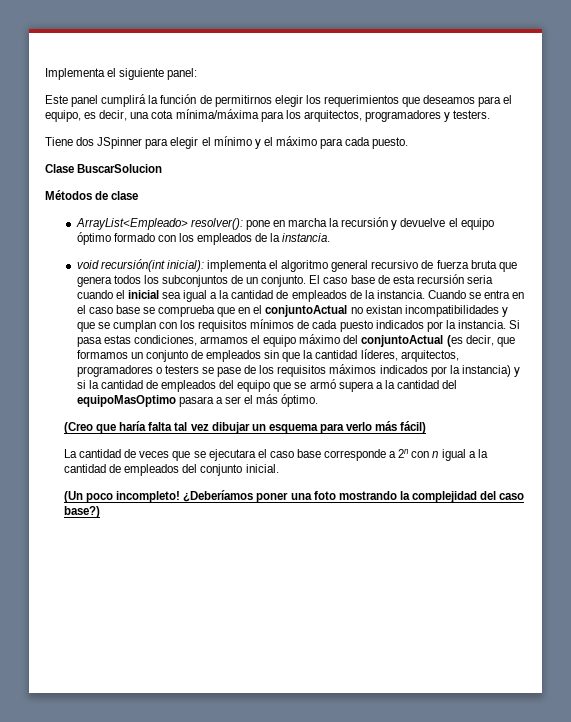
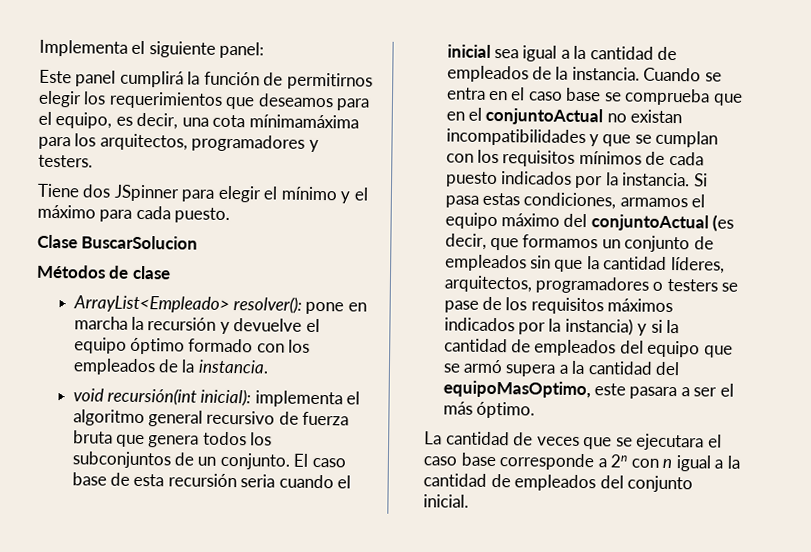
- Este panel cumplirá la función de permitirnos elegir los requerimientos que deseamos para el equipo, es decir, una cota mínima/máxima para los arquitectos, programadores y testers.
+ Este panel cumplirá la función de permitirnos elegir los requerimientos que deseamos para el equipo, es decir, una cota mínimamáxima para los arquitectos, programadores y testers.
- Si pasa estas condiciones, armamos el equipo máximo del conjuntoActual (es decir, que formamos un conjunto de empleados sin que la cantidad líderes, arquitectos, programadores o testers se pase de los requisitos máximos indicados por la instancia) y si la cantidad de empleados del equipo que se armó supera a la cantidad del equipoMasOptimo pasara a ser el más óptimo.
+ Si pasa estas condiciones, armamos el equipo máximo del conjuntoActual (es decir, que formamos un conjunto de empleados sin que la cantidad líderes, arquitectos, programadores o testers se pase de los requisitos máximos indicados por la instancia) y si la cantidad de empleados del equipo que se armó supera a la cantidad del equipoMasOptimo, este pasara a ser el más óptimo.
- (Creo que haría falta tal vez dibujar un esquema para verlo más fácil)
- (Un poco incompleto! ¿Deberíamos poner una foto mostrando la complejidad del caso base?)

